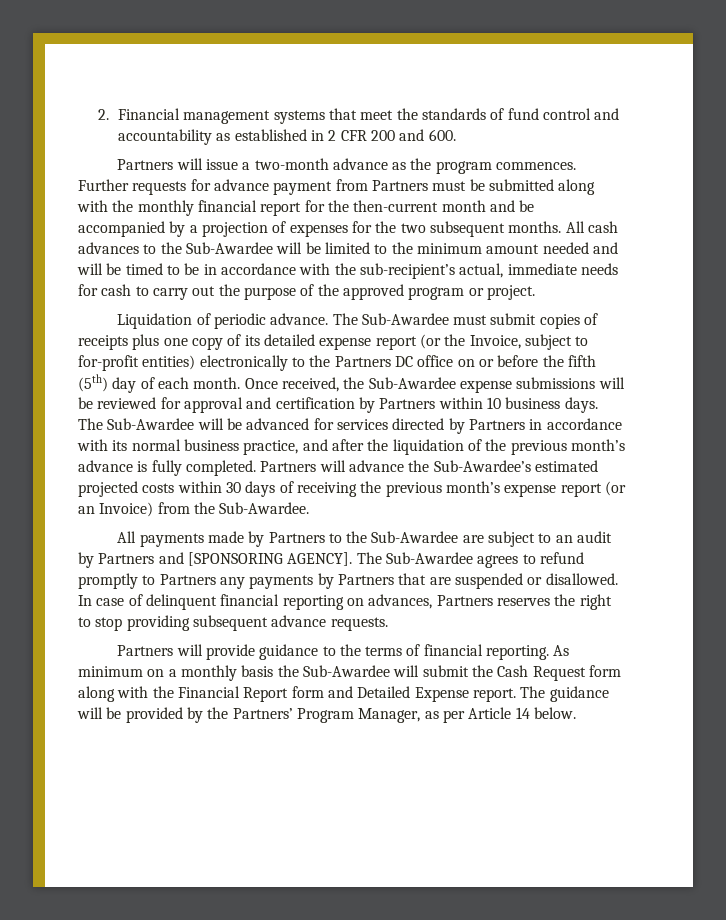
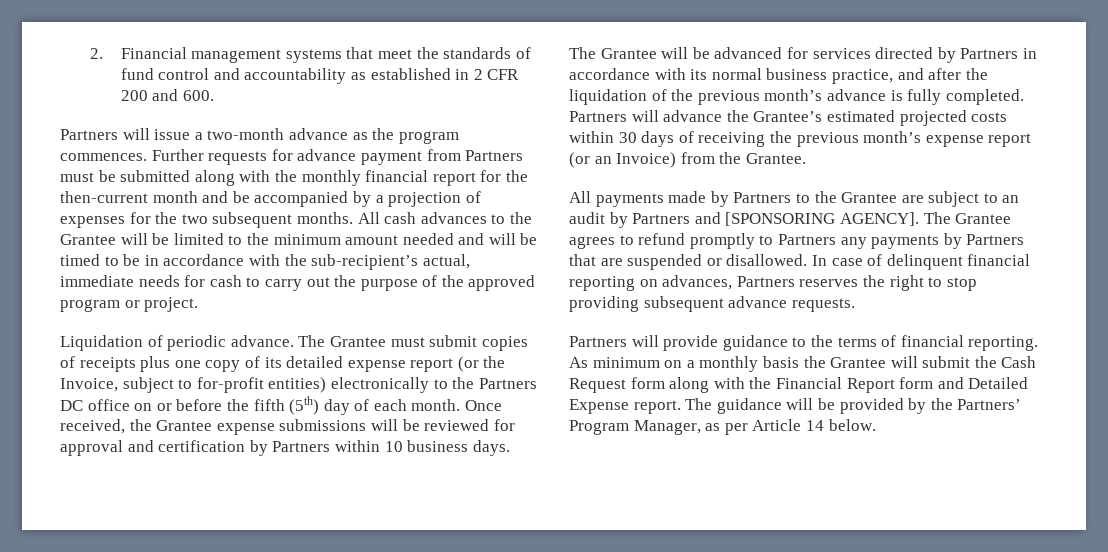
- All cash advances to the Sub-Awardee will be limited to the minimum amount needed and will be timed to be in accordance with the sub-recipient’s actual, immediate needs for cash to carry out the purpose of the approved program or project.
+ All cash advances to the Grantee will be limited to the minimum amount needed and will be timed to be in accordance with the sub-recipient’s actual, immediate needs for cash to carry out the purpose of the approved program or project.
- The Sub-Awardee must submit copies of receipts plus one copy of its detailed expense report (or the Invoice, subject to for-profit entities) electronically to the Partners DC office on or before the fifth (5th) day of each month.
+ The Grantee must submit copies of receipts plus one copy of its detailed expense report (or the Invoice, subject to for-profit entities) electronically to the Partners DC office on or before the fifth (5th) day of each month.
- Once received, the Sub-Awardee expense submissions will be reviewed for approval and certification by Partners within 10 business days.
+ Once received, the Grantee expense submissions will be reviewed for approval and certification by Partners within 10 business days.
- The Sub-Awardee will be advanced for services directed by Partners in accordance with its normal business practice, and after the liquidation of the previous month’s advance is fully completed.
+ The Grantee will be advanced for services directed by Partners in accordance with its normal business practice, and after the liquidation of the previous month’s advance is fully completed.
- Partners will advance the Sub-Awardee’s estimated projected costs within 30 days of receiving the previous month’s expense report (or an Invoice) from the Sub-Awardee.
+ Partners will advance the Grantee’s estimated projected costs within 30 days of receiving the previous month’s expense report (or an Invoice) from the Grantee.
- All payments made by Partners to the Sub-Awardee are subject to an audit by Partners and [SPONSORING AGENCY].
+ All payments made by Partners to the Grantee are subject to an audit by Partners and [SPONSORING AGENCY].
- The Sub-Awardee agrees to refund promptly to Partners any payments by Partners that are suspended or disallowed.
+ The Grantee agrees to refund promptly to Partners any payments by Partners that are suspended or disallowed.
- As minimum on a monthly basis the Sub-Awardee will submit the Cash Request form along with the Financial Report form and Detailed Expense report.
+ As minimum on a monthly basis the Grantee will submit the Cash Request form along with the Financial Report form and Detailed Expense report.

